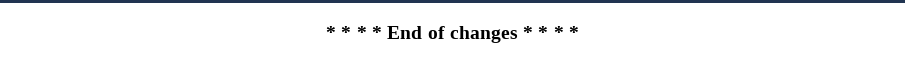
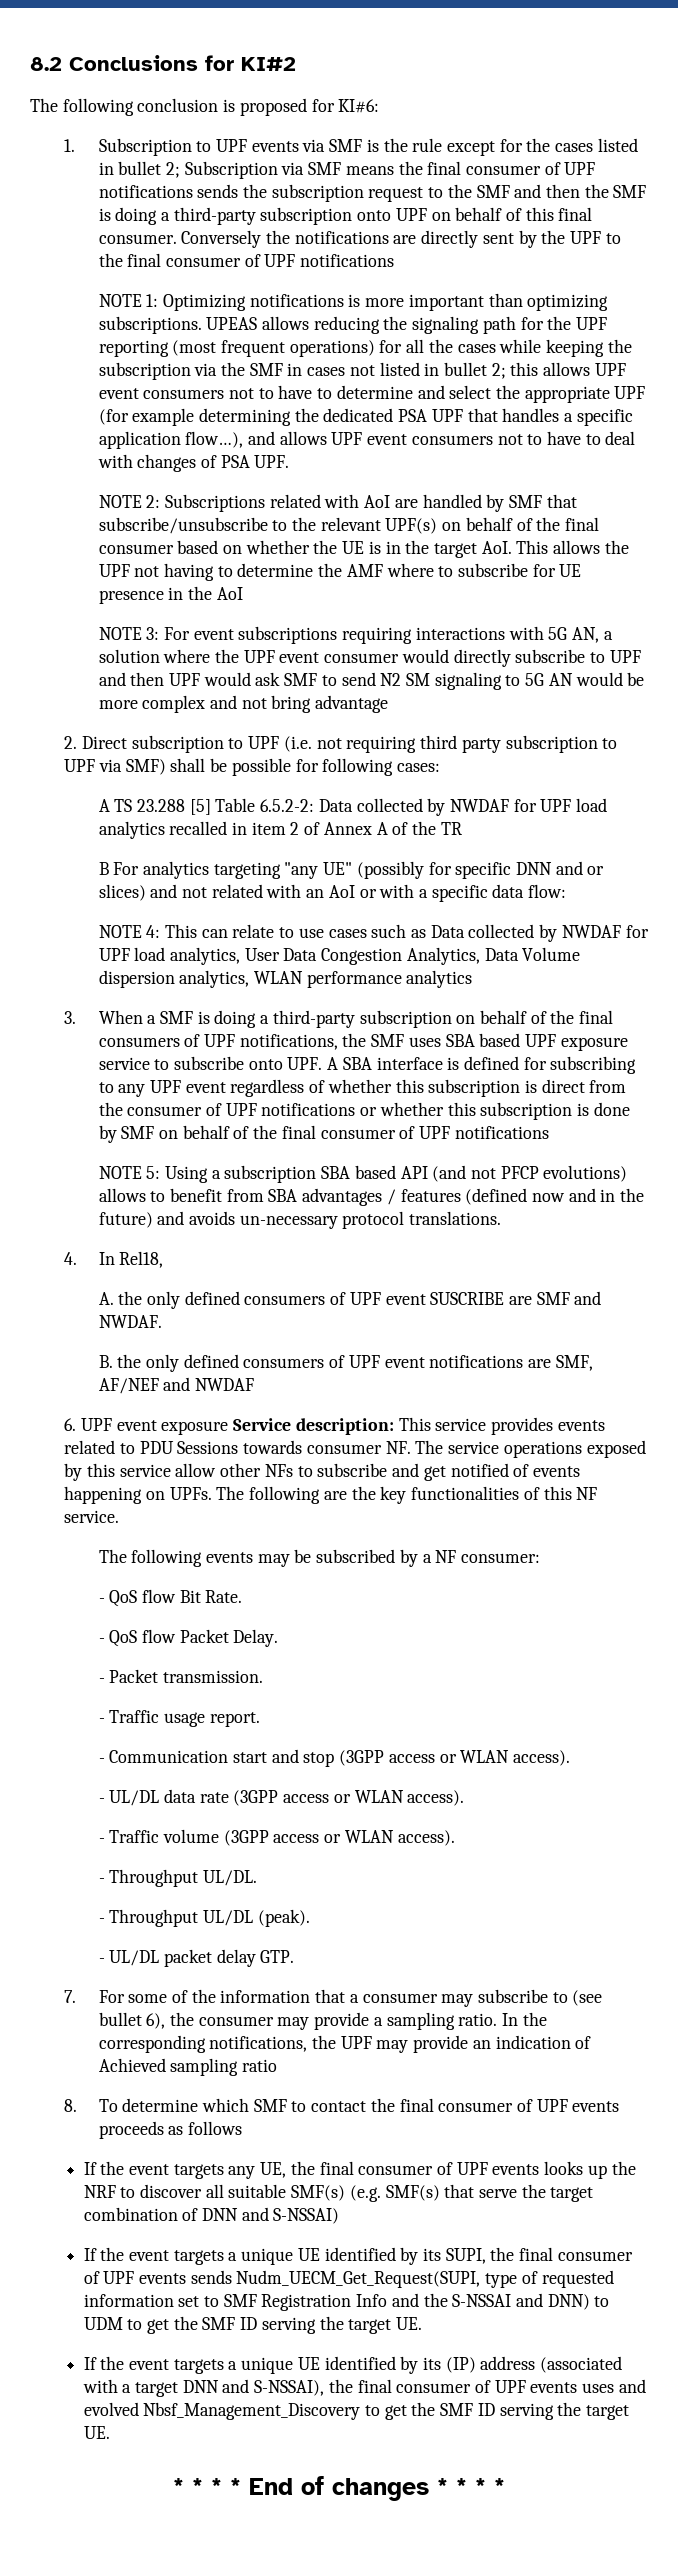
+ 8.2 Conclusions for KI#2
+ The following conclusion is proposed for KI#6:
+ 1. Subscription to UPF events via SMF is the rule except for the cases listed in bullet 2; Subscription via SMF means the final consumer of UPF notifications sends the subscription request to the SMF and then the SMF is doing a third-party subscription onto UPF on behalf of this final consumer. Conversely the notifications are directly sent by the UPF to the final consumer of UPF notifications
+ NOTE 1: Optimizing notifications is more important than optimizing subscriptions. UPEAS allows reducing the signaling path for the UPF reporting (most frequent operations) for all the cases while keeping the subscription via the SMF in cases not listed in bullet 2; this allows UPF event consumers not to have to determine and select the appropriate UPF (for example determining the dedicated PSA UPF that handles a specific application flow…), and allows UPF event consumers not to have to deal with changes of PSA UPF.
+ NOTE 2: Subscriptions related with AoI are handled by SMF that subscribe/unsubscribe to the relevant UPF(s) on behalf of the final consumer based on whether the UE is in the target AoI. This allows the UPF not having to determine the AMF where to subscribe for UE presence in the AoI
+ NOTE 3: For event subscriptions requiring interactions with 5G AN, a solution where the UPF event consumer would directly subscribe to UPF and then UPF would ask SMF to send N2 SM signaling to 5G AN would be more complex and not bring advantage
+ 2. Direct subscription to UPF (i.e. not requiring third party subscription to UPF via SMF) shall be possible for following cases:
+ A TS 23.288 [5] Table 6.5.2-2: Data collected by NWDAF for UPF load analytics recalled in item 2 of Annex A of the TR
+ B For analytics targeting "any UE" (possibly for specific DNN and or slices) and not related with an AoI or with a specific data flow:
+ NOTE 4: This can relate to use cases such as Data collected by NWDAF for UPF load analytics, User Data Congestion Analytics, Data Volume dispersion analytics, WLAN performance analytics
+ 3. When a SMF is doing a third-party subscription on behalf of the final consumers of UPF notifications, the SMF uses SBA based UPF exposure service to subscribe onto UPF. A SBA interface is defined for subscribing to any UPF event regardless of whether this subscription is direct from the consumer of UPF notifications or whether this subscription is done by SMF on behalf of the final consumer of UPF notifications
+ NOTE 5: Using a subscription SBA based API (and not PFCP evolutions) allows to benefit from SBA advantages / features (defined now and in the future) and avoids un-necessary protocol translations.
+ 4. In Rel18,
+ A. the only defined consumers of UPF event SUSCRIBE are SMF and NWDAF.
+ B. the only defined consumers of UPF event notifications are SMF, AF/NEF and NWDAF
+ 6. UPF event exposure Service description: This service provides events related to PDU Sessions towards consumer NF. The service operations exposed by this service allow other NFs to subscribe and get notified of events happening on UPFs. The following are the key functionalities of this NF service.
+ The following events may be subscribed by a NF consumer:
+ - QoS flow Bit Rate.
+ - QoS flow Packet Delay.
+ - Packet transmission.
+ - Traffic usage report.
+ - Communication start and stop (3GPP access or WLAN access).
+ - UL/DL data rate (3GPP access or WLAN access).
+ - Traffic volume (3GPP access or WLAN access).
+ - Throughput UL/DL.
+ - Throughput UL/DL (peak).
+ - UL/DL packet delay GTP.
+ 7. For some of the information that a consumer may subscribe to (see bullet 6), the consumer may provide a sampling ratio. In the corresponding notifications, the UPF may provide an indication of Achieved sampling ratio
+ 8. To determine which SMF to contact the final consumer of UPF events proceeds as follows
+ If the event targets any UE, the final consumer of UPF events looks up the NRF to discover all suitable SMF(s) (e.g. SMF(s) that serve the target combination of DNN and S-NSSAI)
+ If the event targets a unique UE identified by its SUPI, the final consumer of UPF events sends Nudm_UECM_Get_Request(SUPI, type of requested information set to SMF Registration Info and the S-NSSAI and DNN) to UDM to get the SMF ID serving the target UE.
+ If the event targets a unique UE identified by its (IP) address (associated with a target DNN and S-NSSAI), the final consumer of UPF events uses and evolved Nbsf_Management_Discovery to get the SMF ID serving the target UE.

